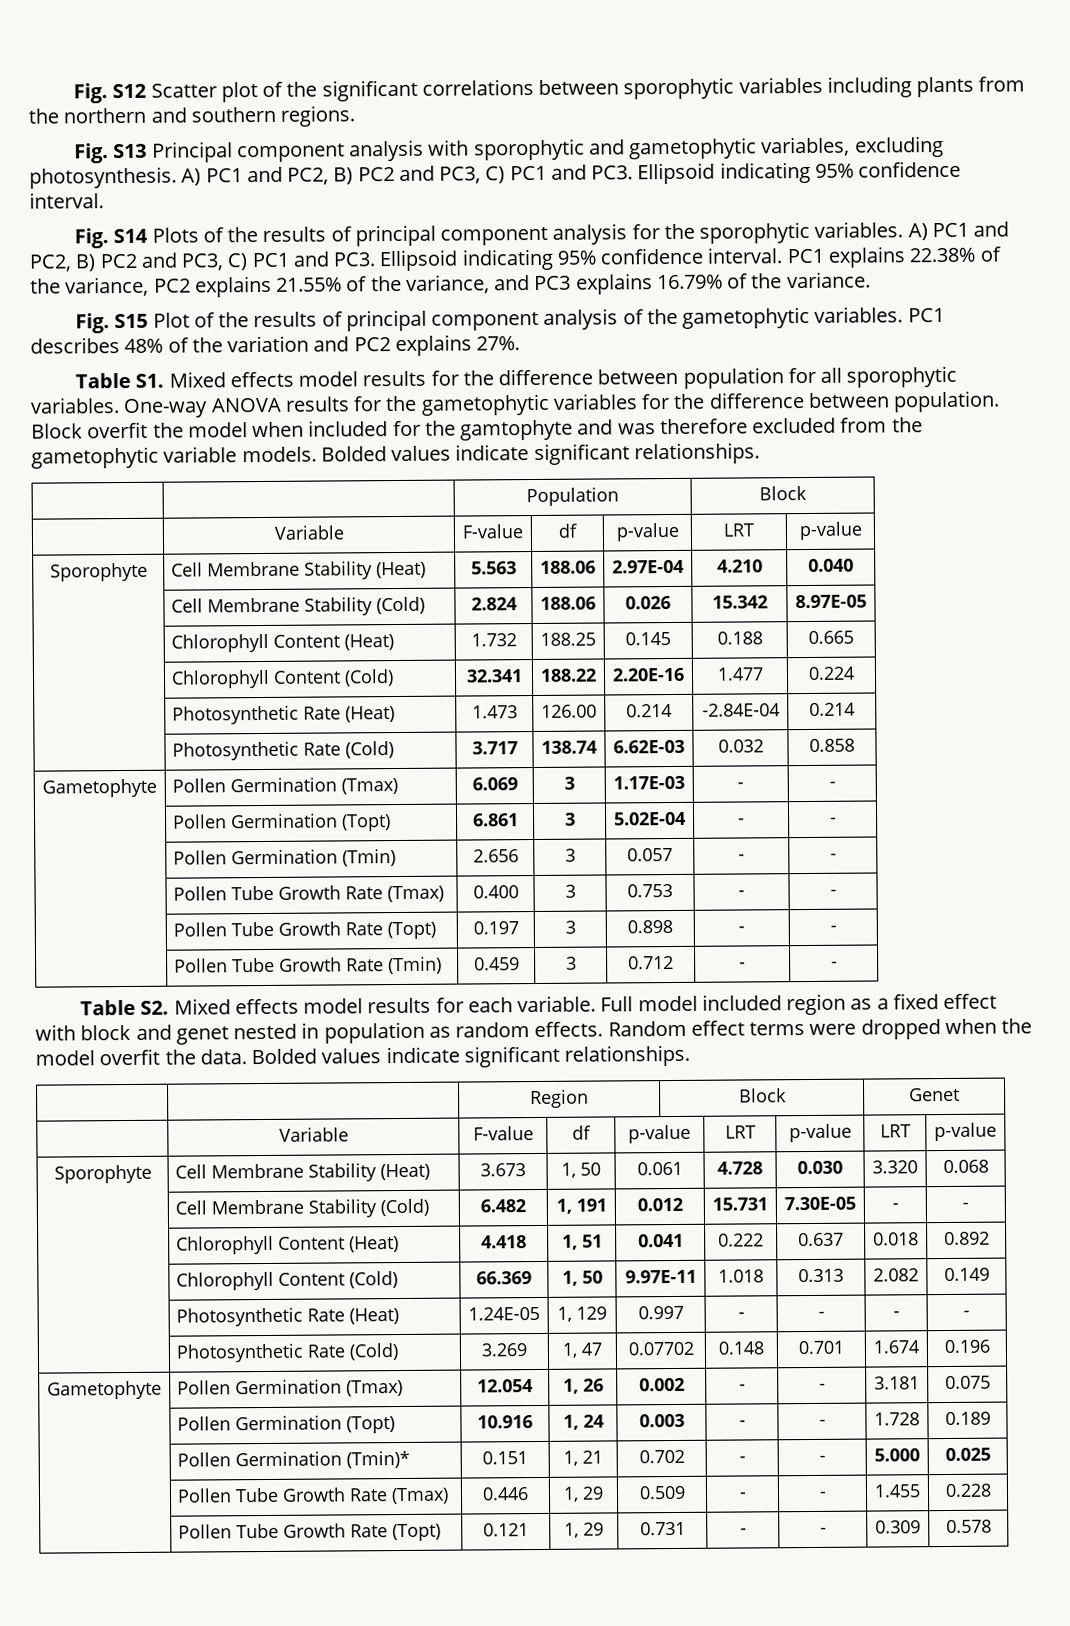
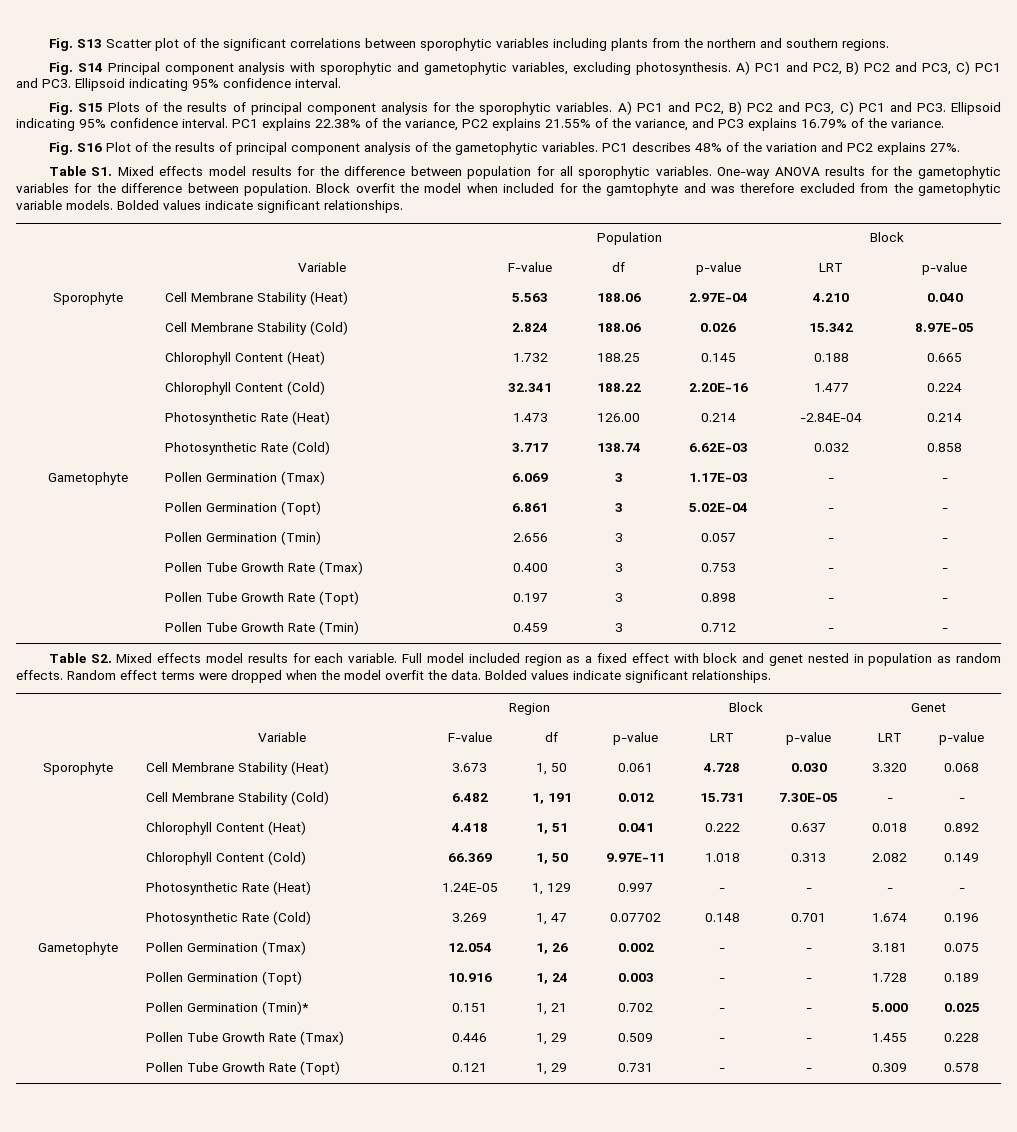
- Fig. S12 Scatter plot of the significant correlations between sporophytic variables including plants from the northern and southern regions.
+ Fig. S13 Scatter plot of the significant correlations between sporophytic variables including plants from the northern and southern regions.
- Fig. S13 Principal component analysis with sporophytic and gametophytic variables, excluding photosynthesis.
+ Fig. S14 Principal component analysis with sporophytic and gametophytic variables, excluding photosynthesis.
- Fig. S14 Plots of the results of principal component analysis for the sporophytic variables.
+ Fig. S15 Plots of the results of principal component analysis for the sporophytic variables.
- Fig. S15 Plot of the results of principal component analysis of the gametophytic variables.
+ Fig. S16 Plot of the results of principal component analysis of the gametophytic variables.

